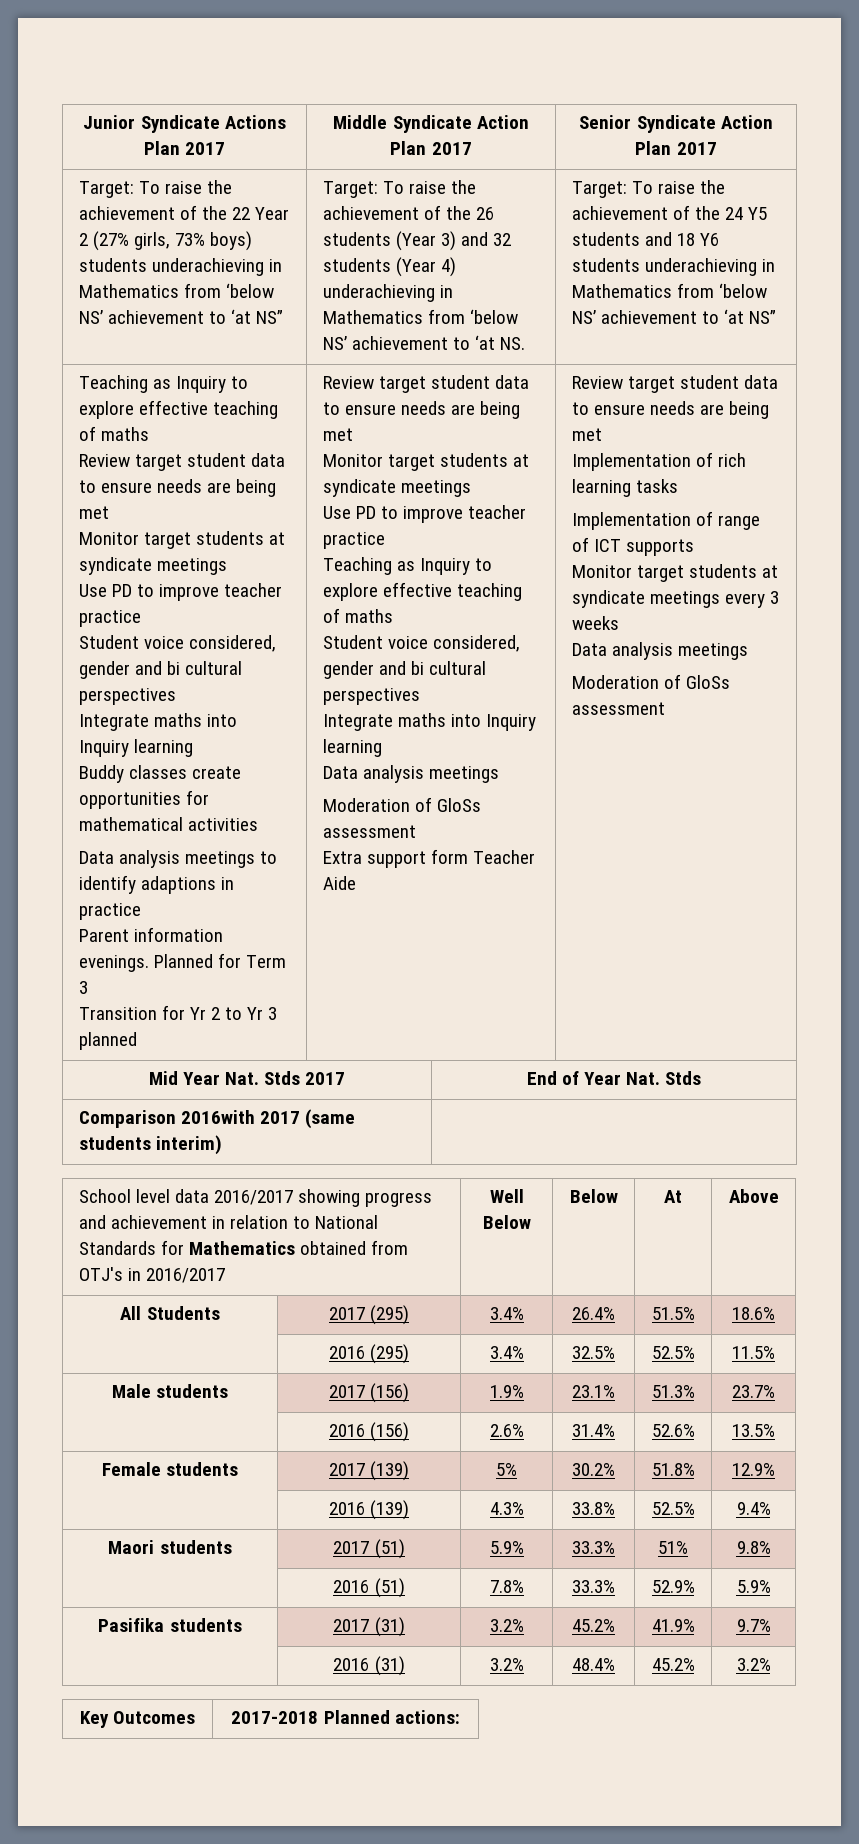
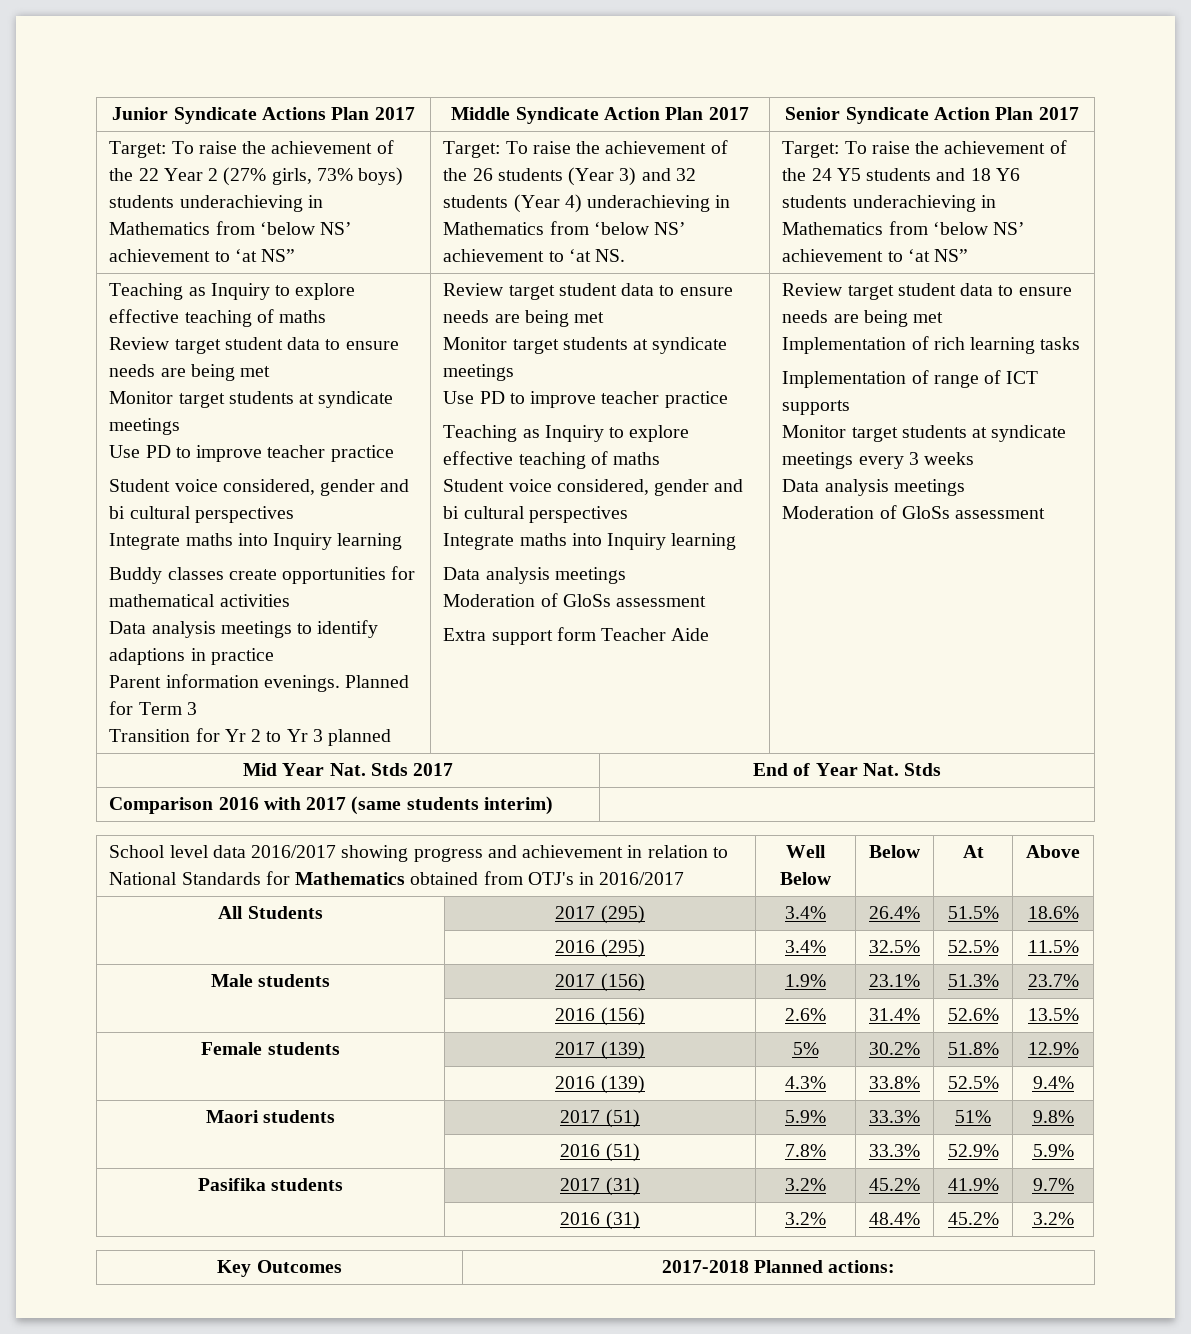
- Comparison 2016with 2017 (same students interim) |
+ Comparison 2016 with 2017 (same students interim) |

